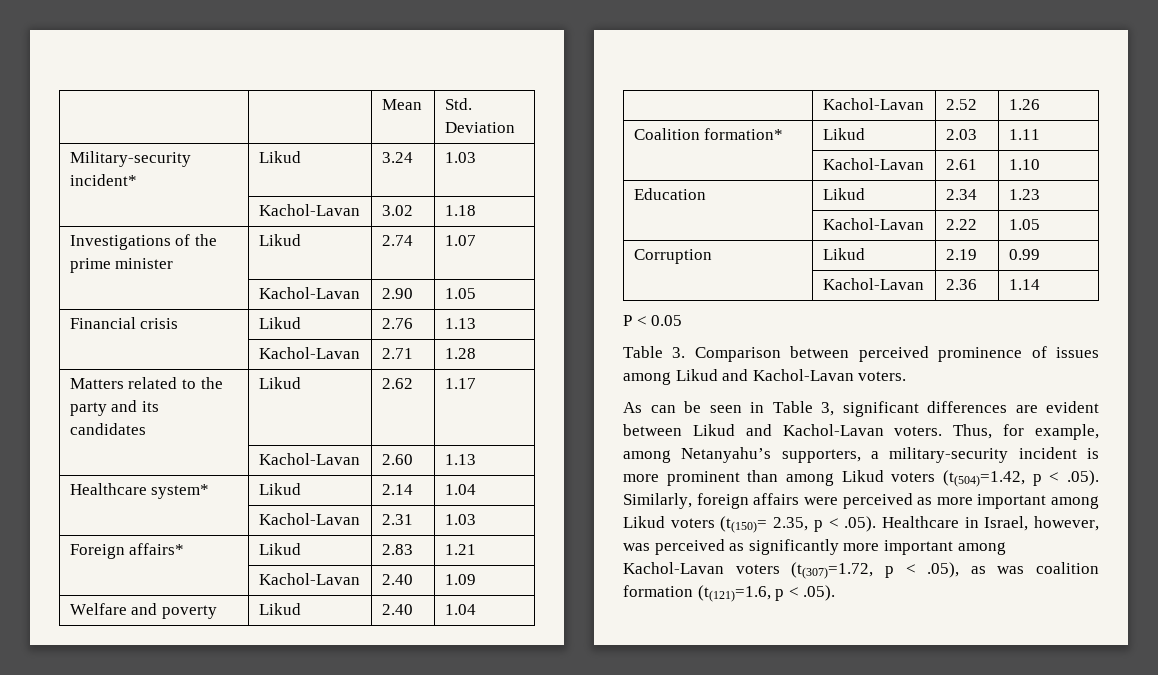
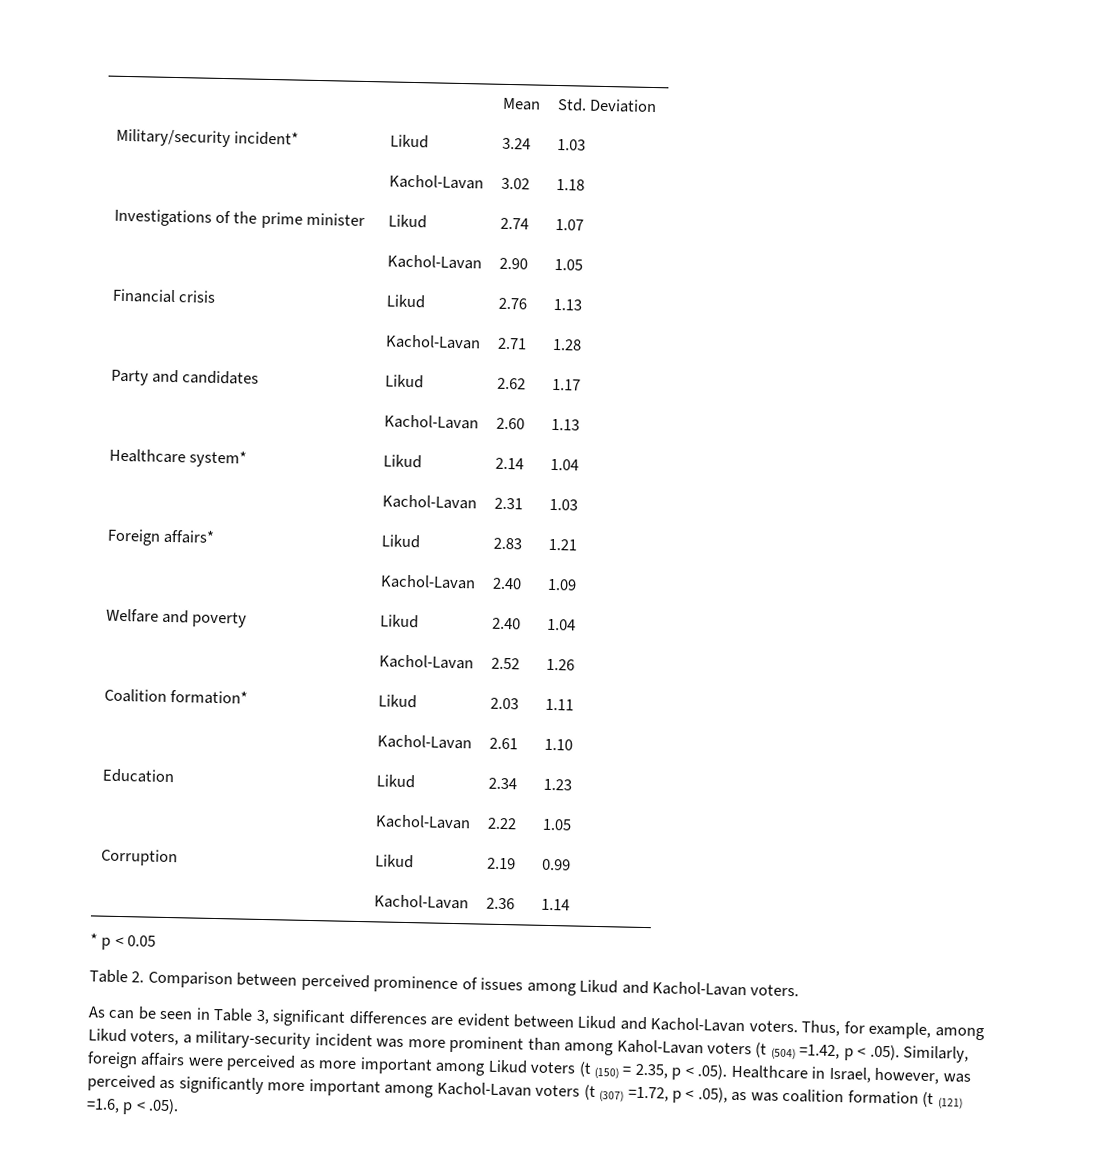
- Military-security incident* | Likud | 3.24 | 1.03
+ Military/security incident* | Likud | 3.24 | 1.03
- Matters related to the party and its candidates | Likud | 2.62 | 1.17
+ Party and candidates | Likud | 2.62 | 1.17
- P < 0.05
+ * p < 0.05
- Table 3. Comparison between perceived prominence of issues among Likud and Kachol-Lavan voters.
+ Table 2. Comparison between perceived prominence of issues among Likud and Kachol-Lavan voters.
- Thus, for example, among Netanyahu’s supporters, a military-security incident is more prominent than among Likud voters (t(504)=1.42, p < .05). Similarly, foreign affairs were perceived as more important among Likud voters (t(150)= 2.35, p < .05). Healthcare in Israel, however, was perceived as significantly more important among Kachol-Lavan voters (t(307)=1.72, p < .05), as was coalition formation (t(121)=1.6, p < .05).
+ Thus, for example, among Likud voters, a military-security incident was more prominent than among Kahol-Lavan voters (t (504) =1.42, p < .05). Similarly, foreign affairs were perceived as more important among Likud voters (t (150) = 2.35, p < .05). Healthcare in Israel, however, was perceived as significantly more important among Kachol-Lavan voters (t (307) =1.72, p < .05), as was coalition formation (t (121) =1.6, p < .05).

